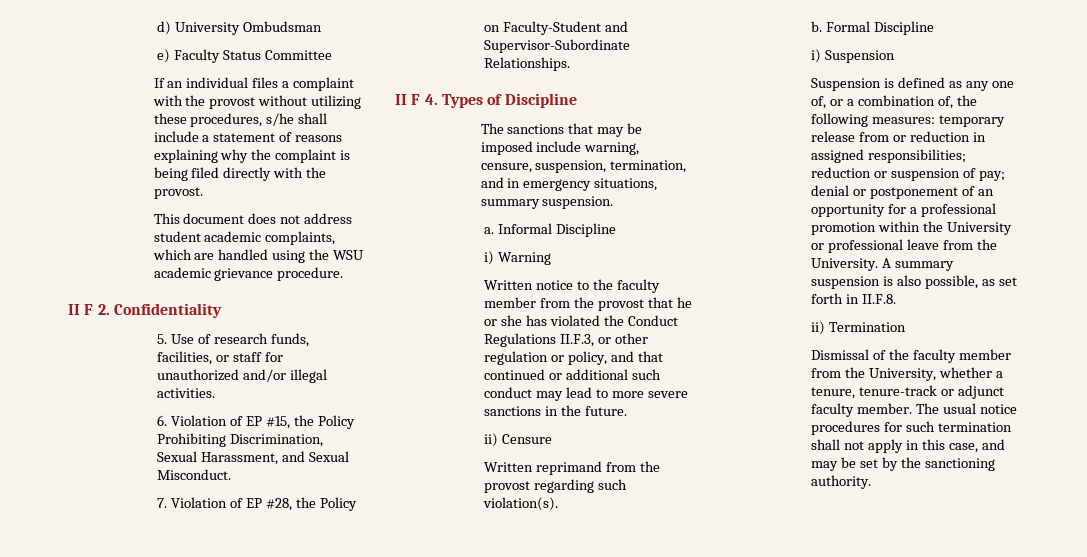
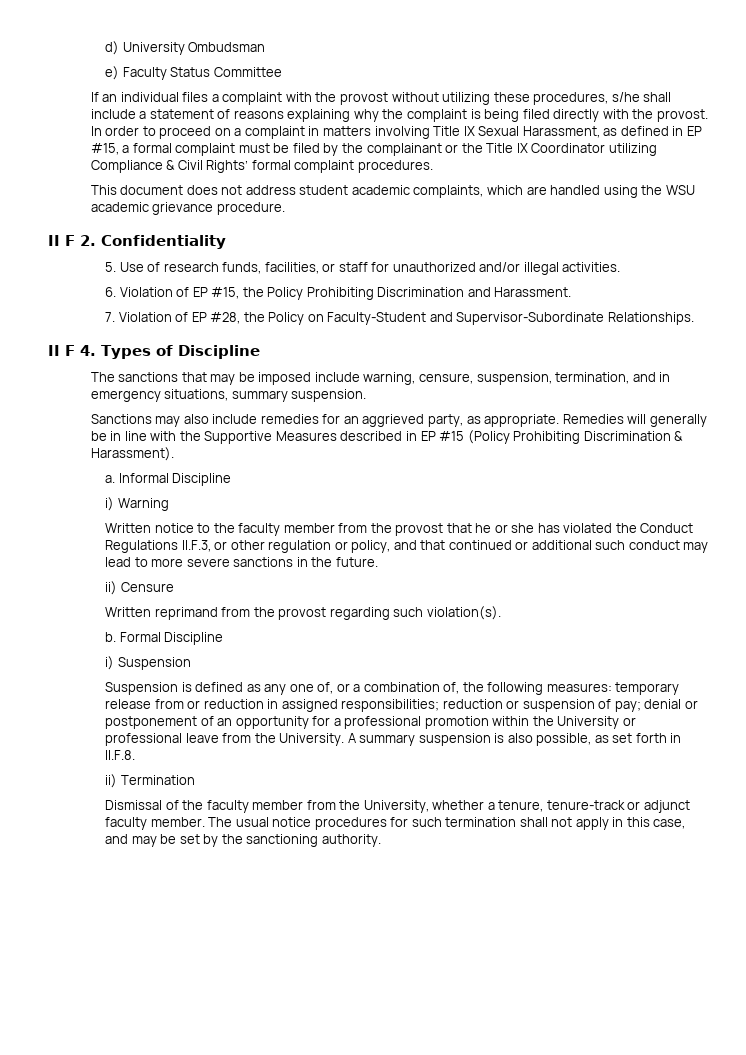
+ In order to proceed on a complaint in matters involving Title IX Sexual Harassment, as defined in EP #15, a formal complaint must be filed by the complainant or the Title IX Coordinator utilizing Compliance & Civil Rights’ formal complaint procedures.
- 6. Violation of EP #15, the Policy Prohibiting Discrimination, Sexual Harassment, and Sexual Misconduct.
+ 6. Violation of EP #15, the Policy Prohibiting Discrimination and Harassment.
+ Sanctions may also include remedies for an aggrieved party, as appropriate. Remedies will generally be in line with the Supportive Measures described in EP #15 (Policy Prohibiting Discrimination & Harassment).

